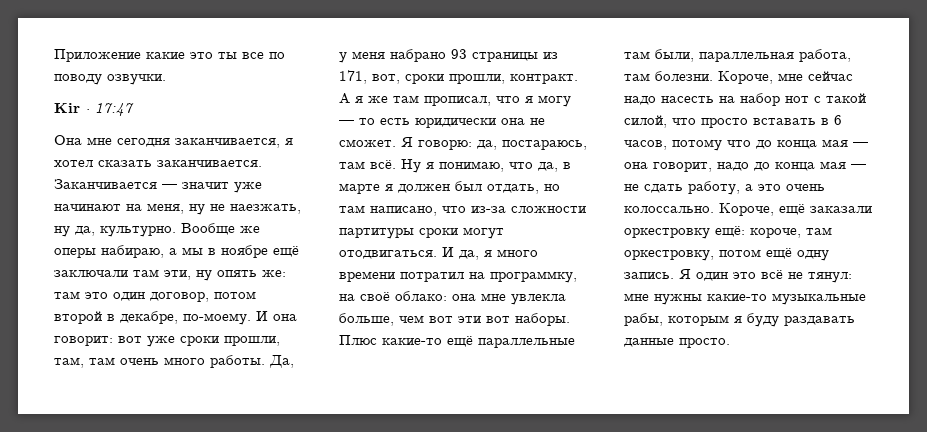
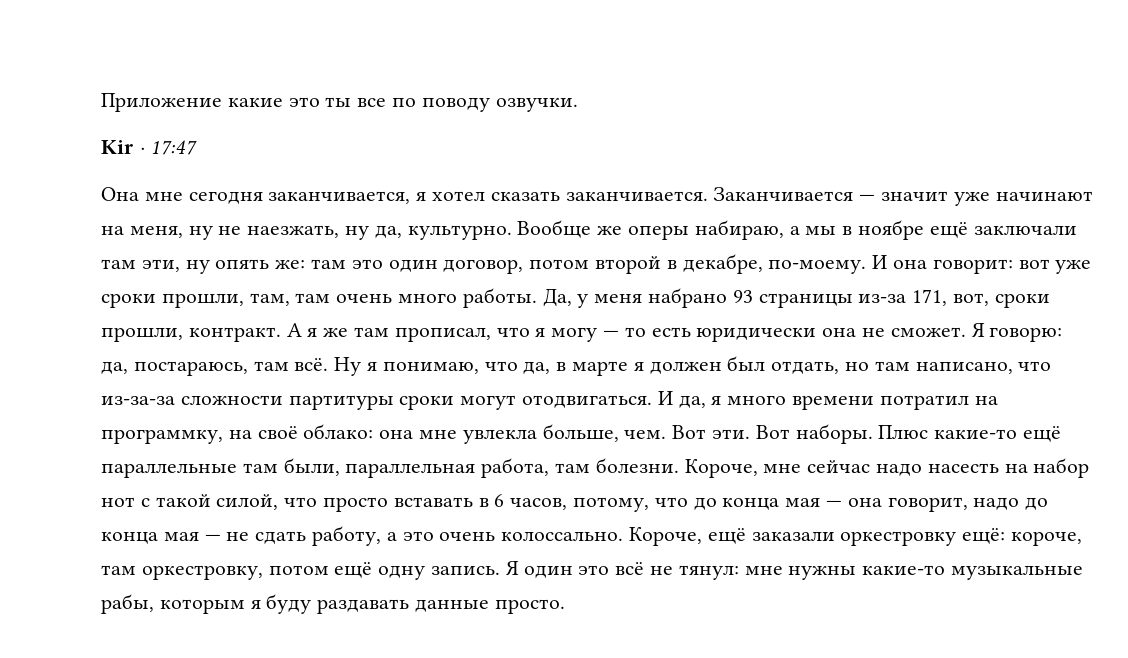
- Да, у меня набрано 93 страницы из 171, вот, сроки прошли, контракт.
+ Да, у меня набрано 93 страницы из-за 171, вот, сроки прошли, контракт.
- Ну я понимаю, что да, в марте я должен был отдать, но там написано, что из-за сложности партитуры сроки могут отодвигаться.
+ Ну я понимаю, что да, в марте я должен был отдать, но там написано, что из-за-за сложности партитуры сроки могут отодвигаться.
- И да, я много времени потратил на программку, на своё облако: она мне увлекла больше, чем вот эти вот наборы.
+ И да, я много времени потратил на программку, на своё облако: она мне увлекла больше, чем. Вот эти. Вот наборы.
- Короче, мне сейчас надо насесть на набор нот с такой силой, что просто вставать в 6 часов, потому что до конца мая — она говорит, надо до конца мая — не сдать работу, а это очень колоссально.
+ Короче, мне сейчас надо насесть на набор нот с такой силой, что просто вставать в 6 часов, потому, что до конца мая — она говорит, надо до конца мая — не сдать работу, а это очень колоссально.

